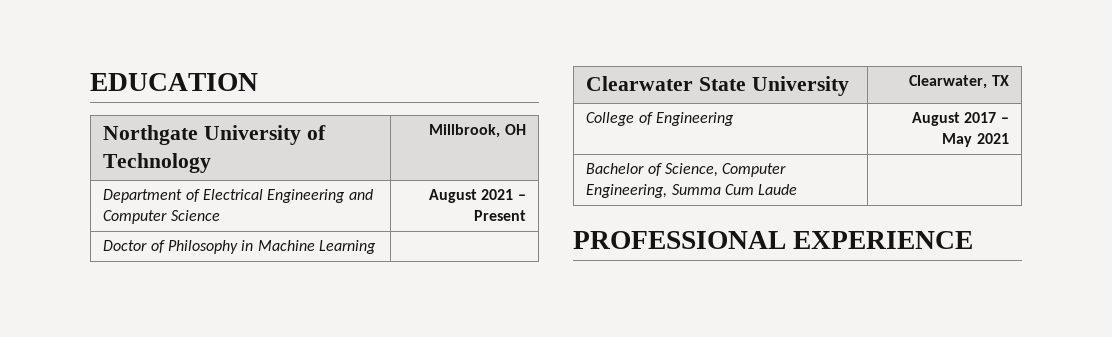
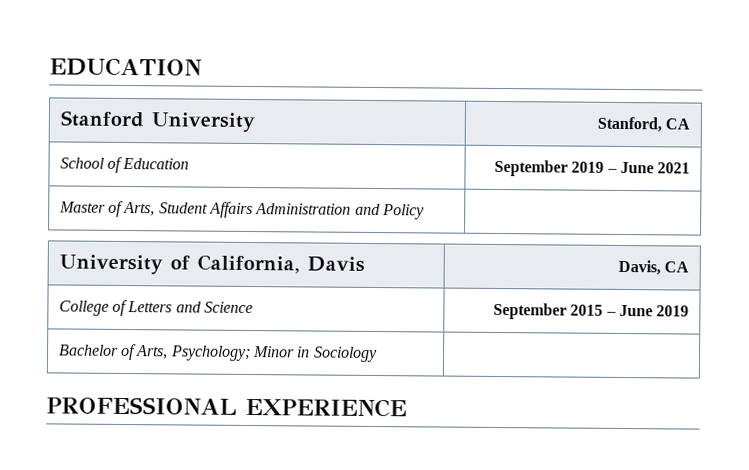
- Northgate University of Technology | Millbrook, OH
- Department of Electrical Engineering and Computer Science | August 2021 – Present
- Doctor of Philosophy in Machine Learning |
- Clearwater State University | Clearwater, TX
- College of Engineering | August 2017 – May 2021
- Bachelor of Science, Computer Engineering, Summa Cum Laude |
+ Stanford University | Stanford, CA
+ School of Education | September 2019 – June 2021
+ Master of Arts, Student Affairs Administration and Policy |
+ University of California, Davis | Davis, CA
+ College of Letters and Science | September 2015 – June 2019
+ Bachelor of Arts, Psychology; Minor in Sociology |

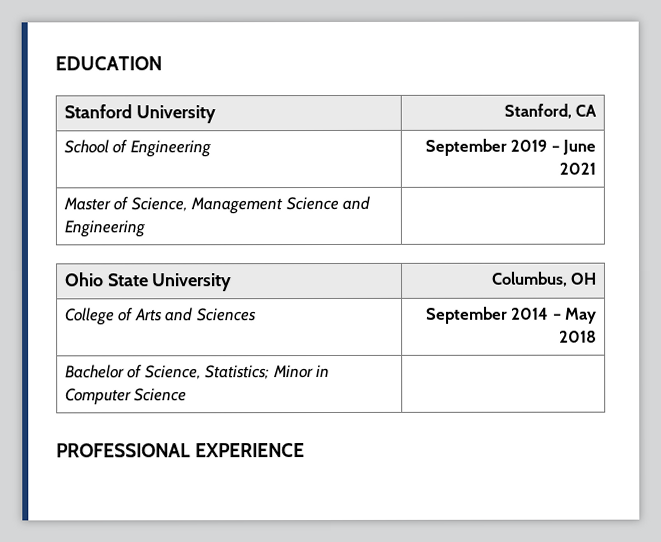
- School of Education | September 2019 – June 2021
+ School of Engineering | September 2019 – June 2021
- Master of Arts, Student Affairs Administration and Policy |
- University of California, Davis | Davis, CA
- College of Letters and Science | September 2015 – June 2019
- Bachelor of Arts, Psychology; Minor in Sociology |
+ Master of Science, Management Science and Engineering |
+ Ohio State University | Columbus, OH
+ College of Arts and Sciences | September 2014 – May 2018
+ Bachelor of Science, Statistics; Minor in Computer Science |

